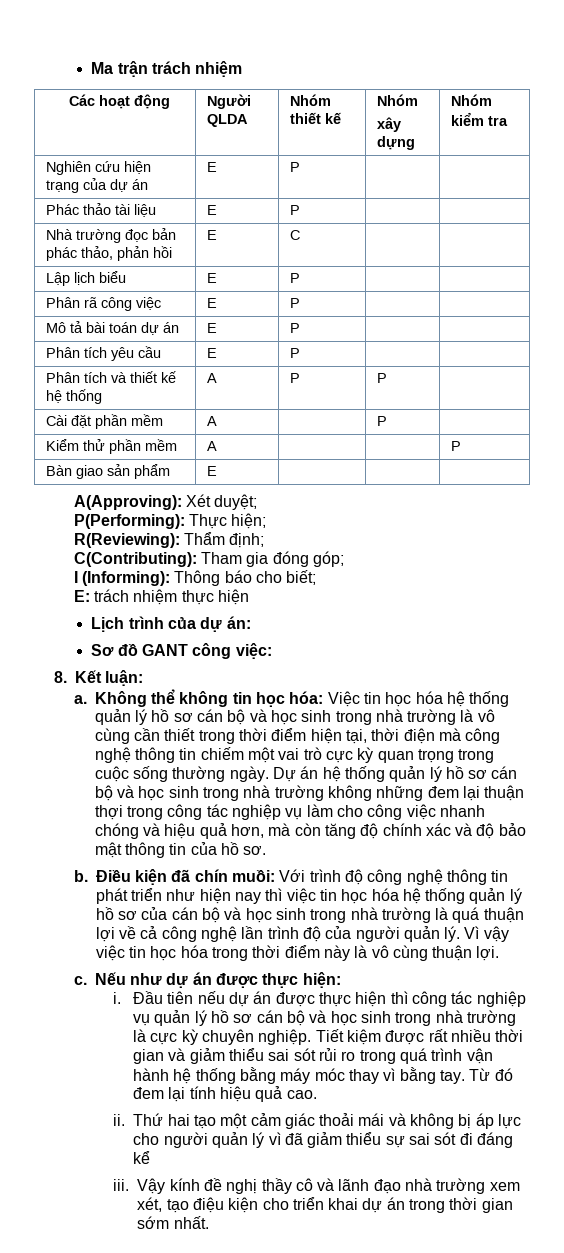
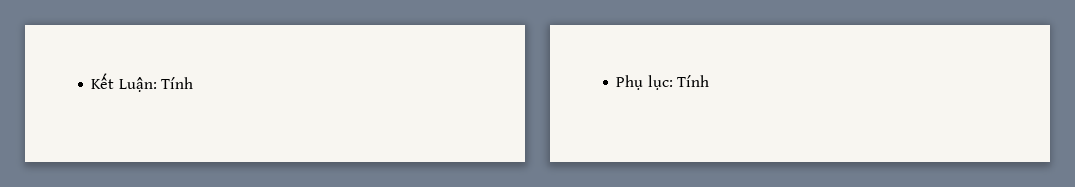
- Ma trận trách nhiệm
- Các hoạt động | Người QLDA | Nhóm thiết kế | Nhóm
- xây dựng | Nhóm kiểm tra
- Nghiên cứu hiện trạng của dự án | E | P | |
- Phác thảo tài liệu | E | P | |
- Nhà trường đọc bản phác thảo, phản hồi | E | C | |
- Lập lịch biểu | E | P | |
- Phân rã công việc | E | P | |
- Mô tả bài toán dự án | E | P | |
- Phân tích yêu cầu | E | P | |
- Phân tích và thiết kế hệ thống | A | P | P |
- Cài đặt phần mềm | A | | P |
- Kiểm thử phần mềm | A | | | P
- Bàn giao sản phẩm | E | | |
- A(Approving): Xét duyệt;
- P(Performing): Thực hiện;
- R(Reviewing): Thẩm định;
- C(Contributing): Tham gia đóng góp;
- I (Informing): Thông báo cho biết;
- E: trách nhiệm thực hiện
- Lịch trình của dự án:
- Sơ đồ GANT công việc:
- 8. Kết luận:
- a. Không thể không tin học hóa: Việc tin học hóa hệ thống quản lý hồ sơ cán bộ và học sinh trong nhà trường là vô cùng cần thiết trong thời điểm hiện tại, thời điện mà công nghệ thông tin chiếm một vai trò cực kỳ quan trọng trong cuộc sống thường ngày. Dự án hệ thống quản lý hồ sơ cán bộ và học sinh trong nhà trường không những đem lại thuận thợi trong công tác nghiệp vụ làm cho công việc nhanh chóng và hiệu quả hơn, mà còn tăng độ chính xác và độ bảo mật thông tin của hồ sơ.
- b. Điều kiện đã chín muồi: Với trình độ công nghệ thông tin phát triển như hiện nay thì việc tin học hóa hệ thống quản lý hồ sơ của cán bộ và học sinh trong nhà trường là quá thuận lợi về cả công nghệ lần trình độ của người quản lý. Vì vậy việc tin học hóa trong thời điểm này là vô cùng thuận lợi.
- c. Nếu như dự án được thực hiện:
- i. Đầu tiên nếu dự án được thực hiện thì công tác nghiệp vụ quản lý hồ sơ cán bộ và học sinh trong nhà trường là cực kỳ chuyên nghiệp. Tiết kiệm được rất nhiều thời gian và giảm thiểu sai sót rủi ro trong quá trình vận hành hệ thống bằng máy móc thay vì bằng tay. Từ đó đem lại tính hiệu quả cao.
- ii. Thứ hai tạo một cảm giác thoải mái và không bị áp lực cho người quản lý vì đã giảm thiểu sự sai sót đi đáng kể
- iii. Vậy kính đề nghị thầy cô và lãnh đạo nhà trường xem xét, tạo điệu kiện cho triển khai dự án trong thời gian sớm nhất.
+ Kết Luận: Tính
+ Phụ lục: Tính

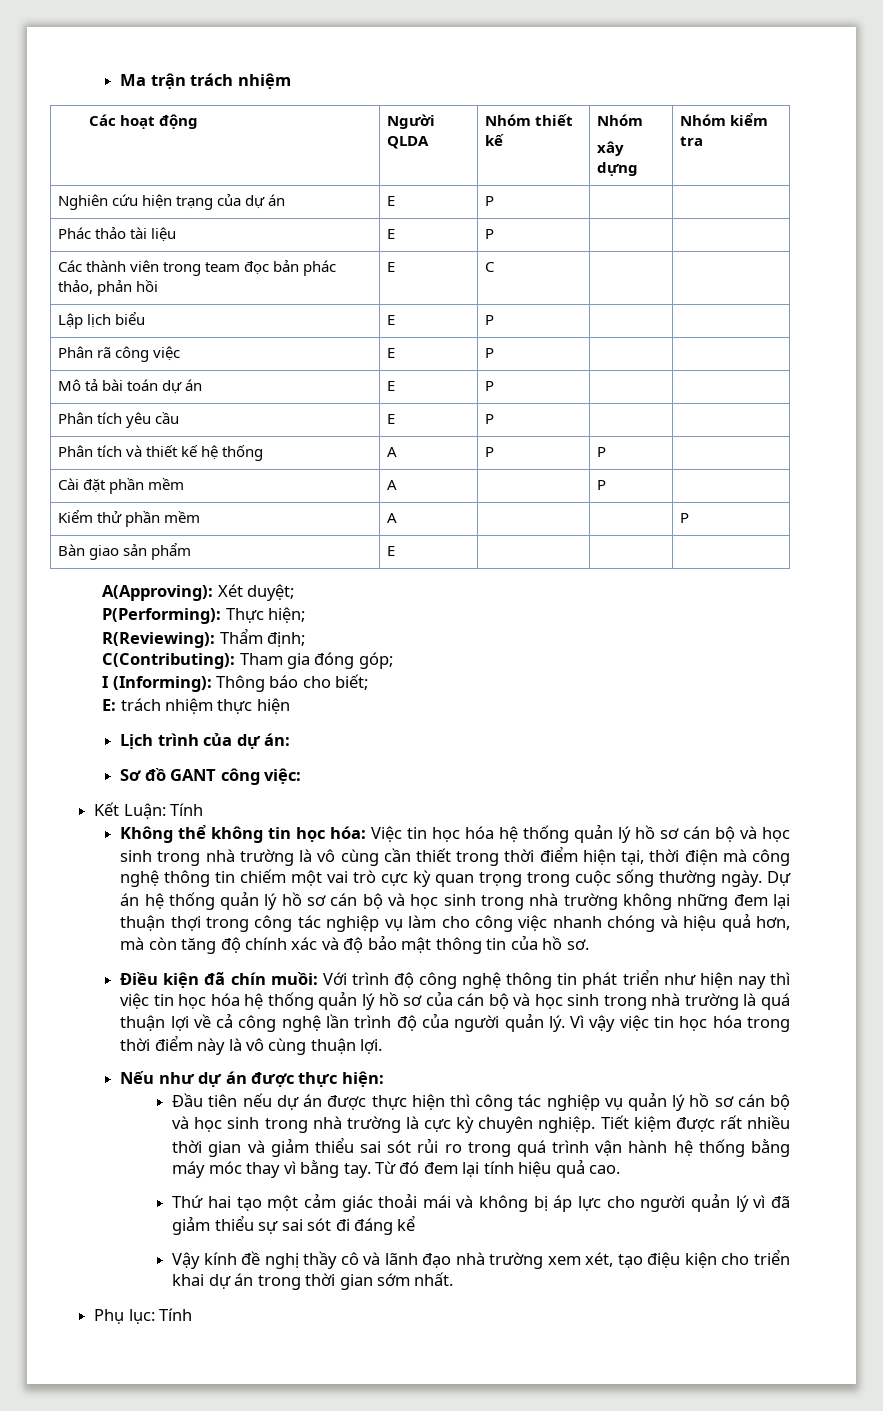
+ Ma trận trách nhiệm
+ Các hoạt động | Người QLDA | Nhóm thiết kế | Nhóm
+ xây dựng | Nhóm kiểm tra
+ Nghiên cứu hiện trạng của dự án | E | P | |
+ Phác thảo tài liệu | E | P | |
+ Các thành viên trong team đọc bản phác thảo, phản hồi | E | C | |
+ Lập lịch biểu | E | P | |
+ Phân rã công việc | E | P | |
+ Mô tả bài toán dự án | E | P | |
+ Phân tích yêu cầu | E | P | |
+ Phân tích và thiết kế hệ thống | A | P | P |
+ Cài đặt phần mềm | A | | P |
+ Kiểm thử phần mềm | A | | | P
+ Bàn giao sản phẩm | E | | |
+ A(Approving): Xét duyệt;
+ P(Performing): Thực hiện;
+ R(Reviewing): Thẩm định;
+ C(Contributing): Tham gia đóng góp;
+ I (Informing): Thông báo cho biết;
+ E: trách nhiệm thực hiện
+ Lịch trình của dự án:
+ Sơ đồ GANT công việc:
  Kết Luận: Tính
+ Không thể không tin học hóa: Việc tin học hóa hệ thống quản lý hồ sơ cán bộ và học sinh trong nhà trường là vô cùng cần thiết trong thời điểm hiện tại, thời điện mà công nghệ thông tin chiếm một vai trò cực kỳ quan trọng trong cuộc sống thường ngày. Dự án hệ thống quản lý hồ sơ cán bộ và học sinh trong nhà trường không những đem lại thuận thợi trong công tác nghiệp vụ làm cho công việc nhanh chóng và hiệu quả hơn, mà còn tăng độ chính xác và độ bảo mật thông tin của hồ sơ.
+ Điều kiện đã chín muồi: Với trình độ công nghệ thông tin phát triển như hiện nay thì việc tin học hóa hệ thống quản lý hồ sơ của cán bộ và học sinh trong nhà trường là quá thuận lợi về cả công nghệ lần trình độ của người quản lý. Vì vậy việc tin học hóa trong thời điểm này là vô cùng thuận lợi.
+ Nếu như dự án được thực hiện:
+ Đầu tiên nếu dự án được thực hiện thì công tác nghiệp vụ quản lý hồ sơ cán bộ và học sinh trong nhà trường là cực kỳ chuyên nghiệp. Tiết kiệm được rất nhiều thời gian và giảm thiểu sai sót rủi ro trong quá trình vận hành hệ thống bằng máy móc thay vì bằng tay. Từ đó đem lại tính hiệu quả cao.
+ Thứ hai tạo một cảm giác thoải mái và không bị áp lực cho người quản lý vì đã giảm thiểu sự sai sót đi đáng kể
+ Vậy kính đề nghị thầy cô và lãnh đạo nhà trường xem xét, tạo điệu kiện cho triển khai dự án trong thời gian sớm nhất.

